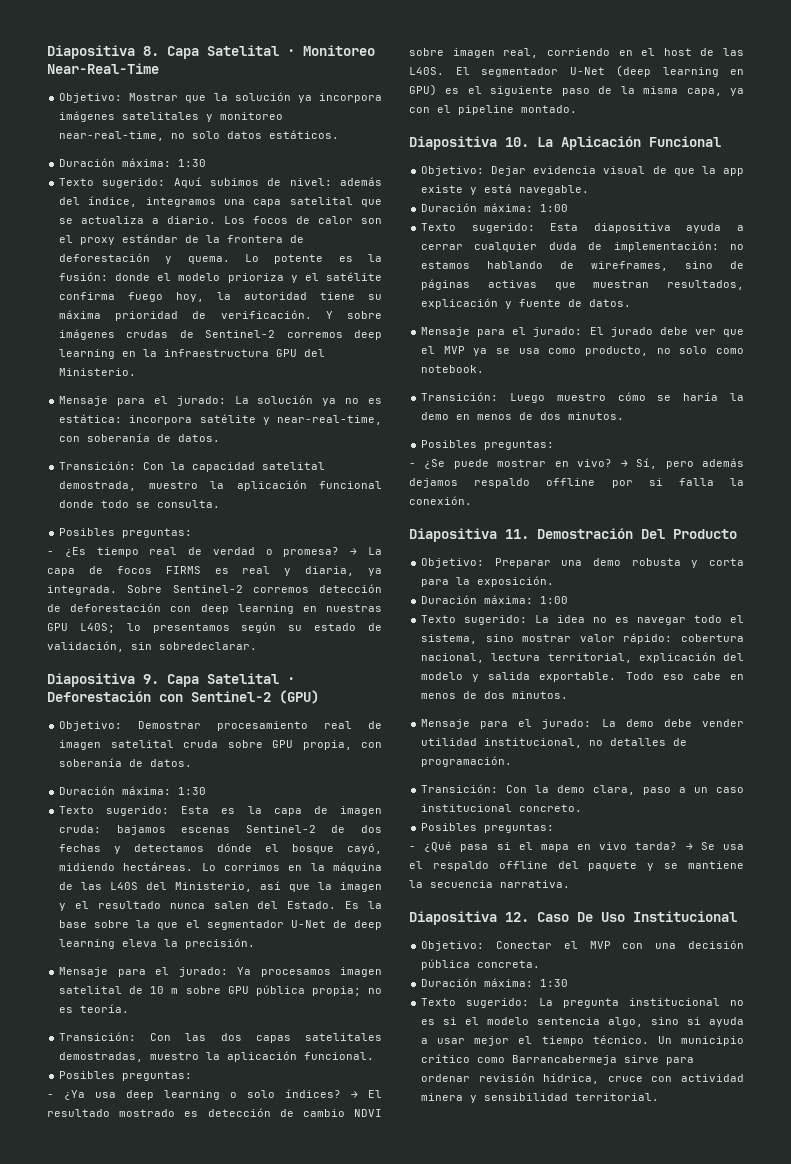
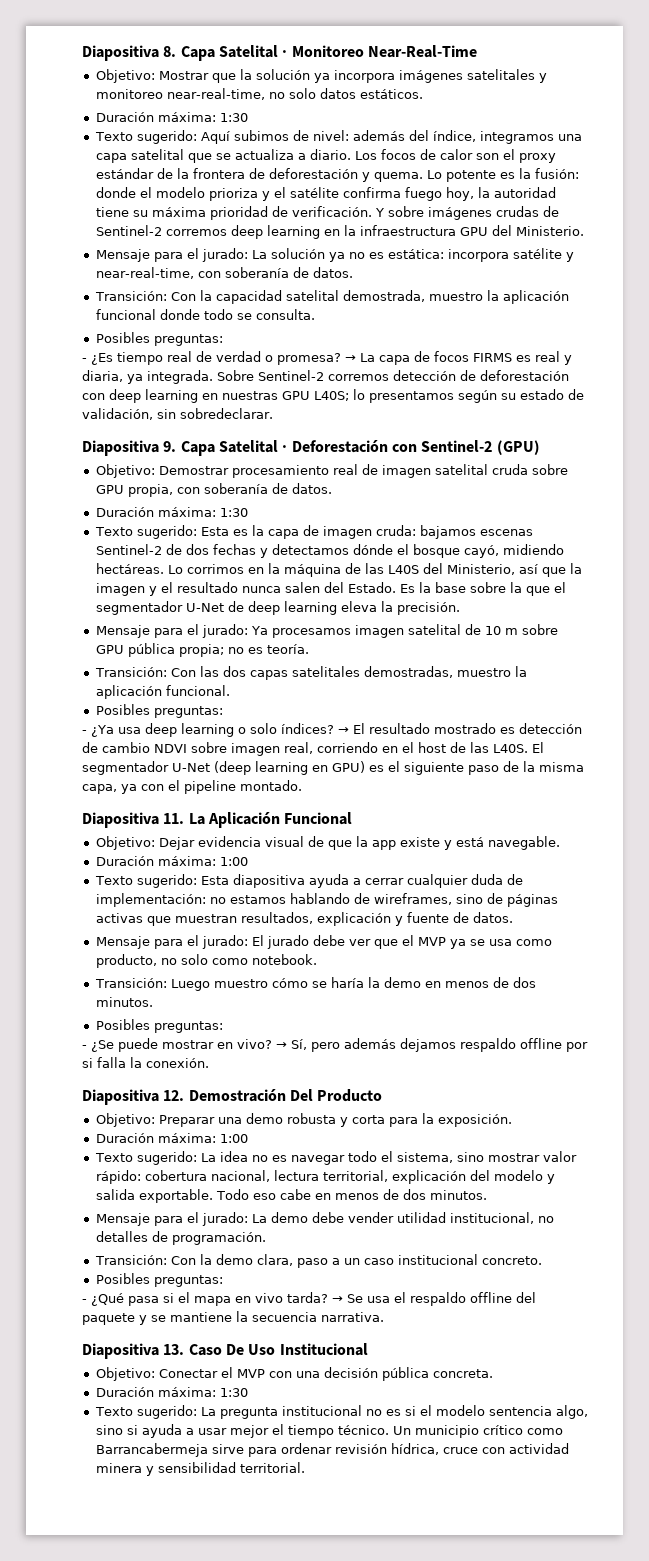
- Diapositiva 10. La Aplicación Funcional
+ Diapositiva 11. La Aplicación Funcional
- Diapositiva 11. Demostración Del Producto
+ Diapositiva 12. Demostración Del Producto
- Diapositiva 12. Caso De Uso Institucional
+ Diapositiva 13. Caso De Uso Institucional

